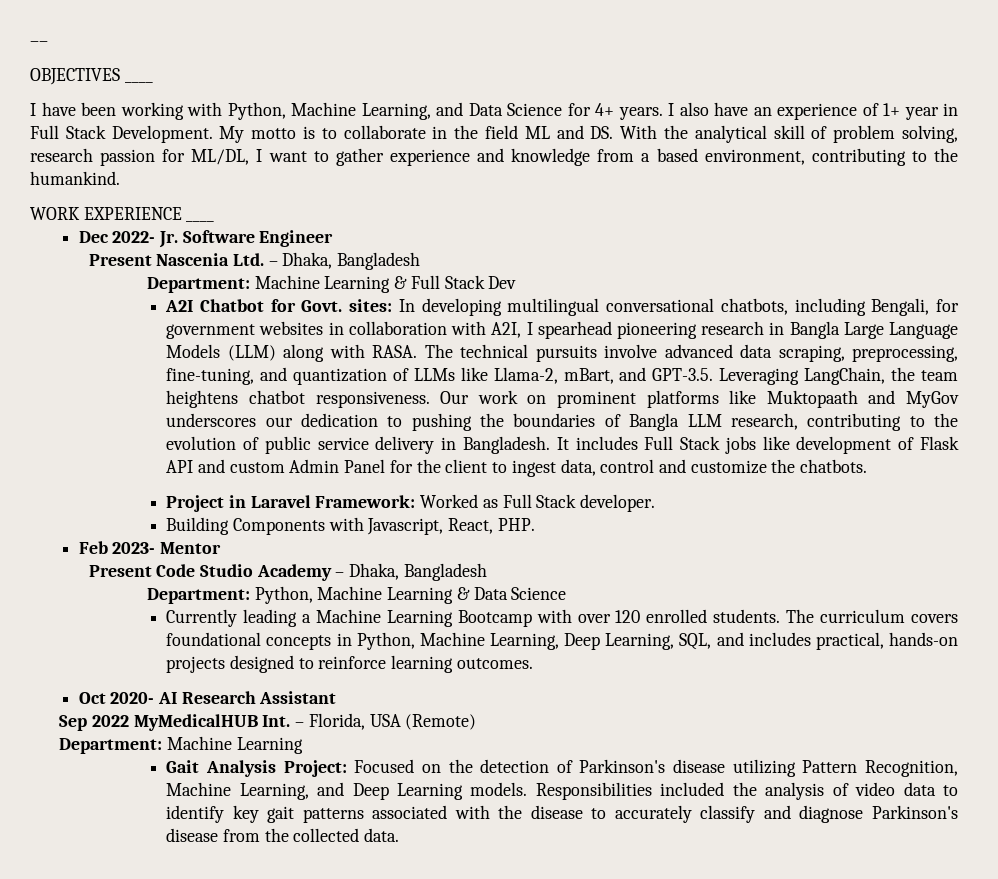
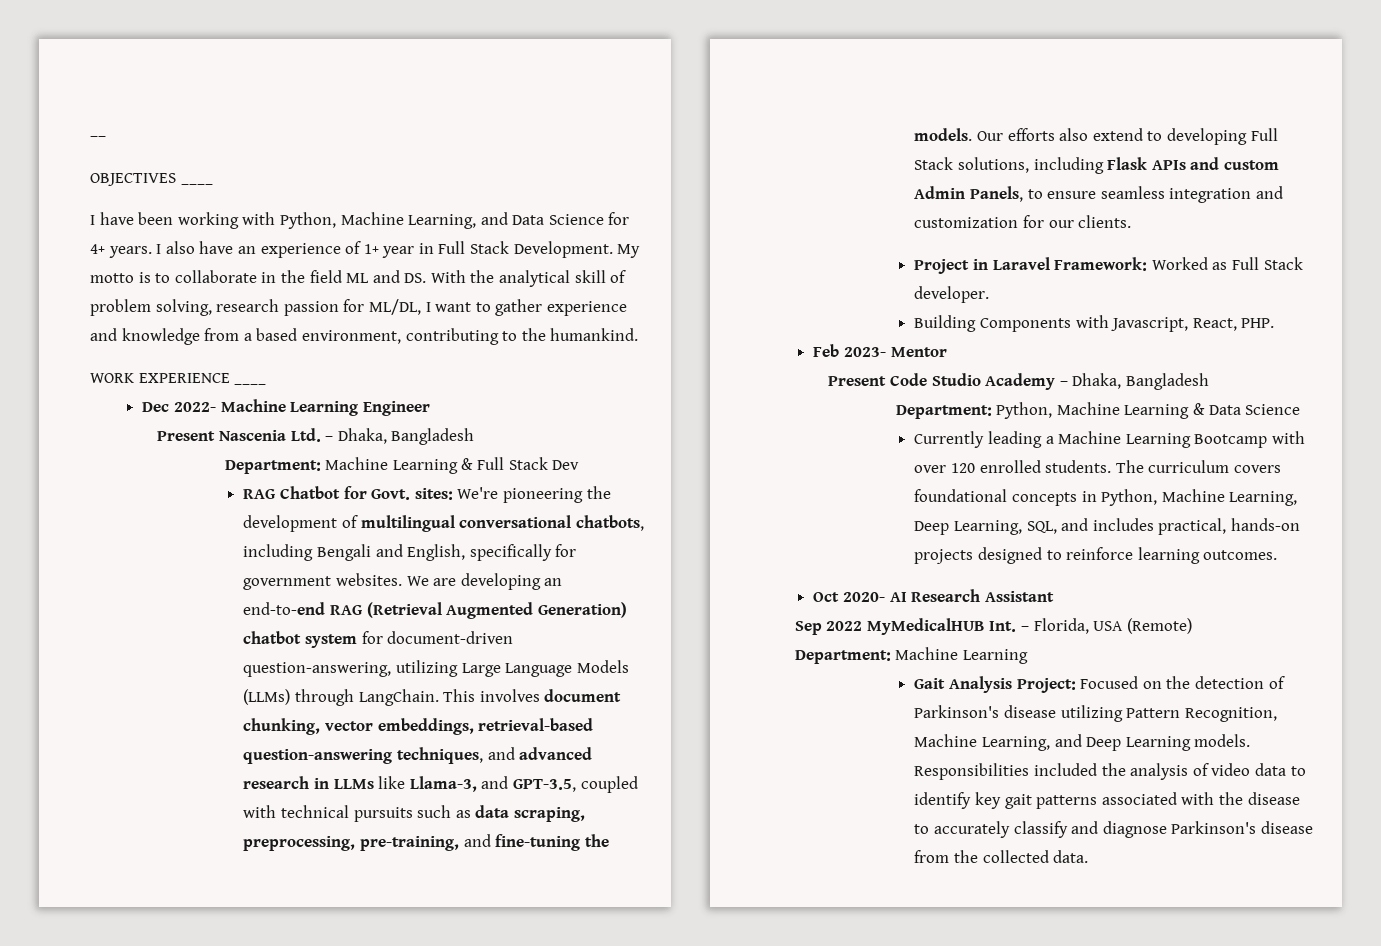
- Dec 2022- Jr. Software Engineer
+ Dec 2022- Machine Learning Engineer
- A2I Chatbot for Govt. sites: In developing multilingual conversational chatbots, including Bengali, for government websites in collaboration with A2I, I spearhead pioneering research in Bangla Large Language Models (LLM) along with RASA. The technical pursuits involve advanced data scraping, preprocessing, fine-tuning, and quantization of LLMs like Llama-2, mBart, and GPT-3.5. Leveraging LangChain, the team heightens chatbot responsiveness. Our work on prominent platforms like Muktopaath and MyGov underscores our dedication to pushing the boundaries of Bangla LLM research, contributing to the evolution of public service delivery in Bangladesh. It includes Full Stack jobs like development of Flask API and custom Admin Panel for the client to ingest data, control and customize the chatbots.
+ RAG Chatbot for Govt. sites: We're pioneering the development of multilingual conversational chatbots, including Bengali and English, specifically for government websites. We are developing an end-to-end RAG (Retrieval Augmented Generation) chatbot system for document-driven question-answering, utilizing Large Language Models (LLMs) through LangChain. This involves document chunking, vector embeddings, retrieval-based question-answering techniques, and advanced research in LLMs like Llama-3, and GPT-3.5, coupled with technical pursuits such as data scraping, preprocessing, pre-training, and fine-tuning the models. Our efforts also extend to developing Full Stack solutions, including Flask APIs and custom Admin Panels, to ensure seamless integration and customization for our clients.

